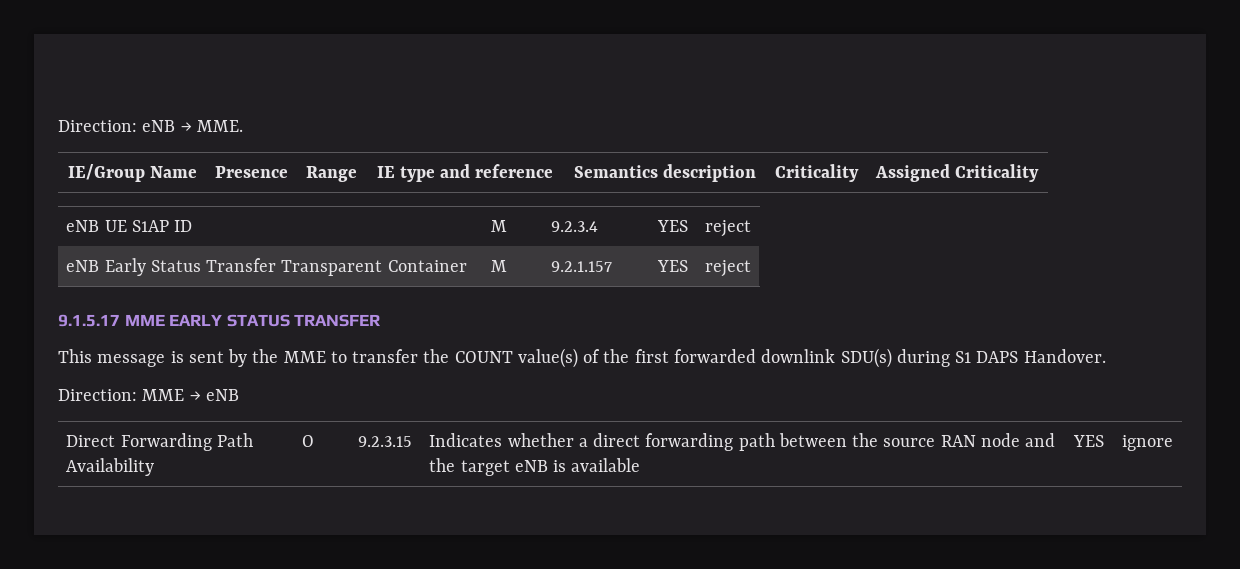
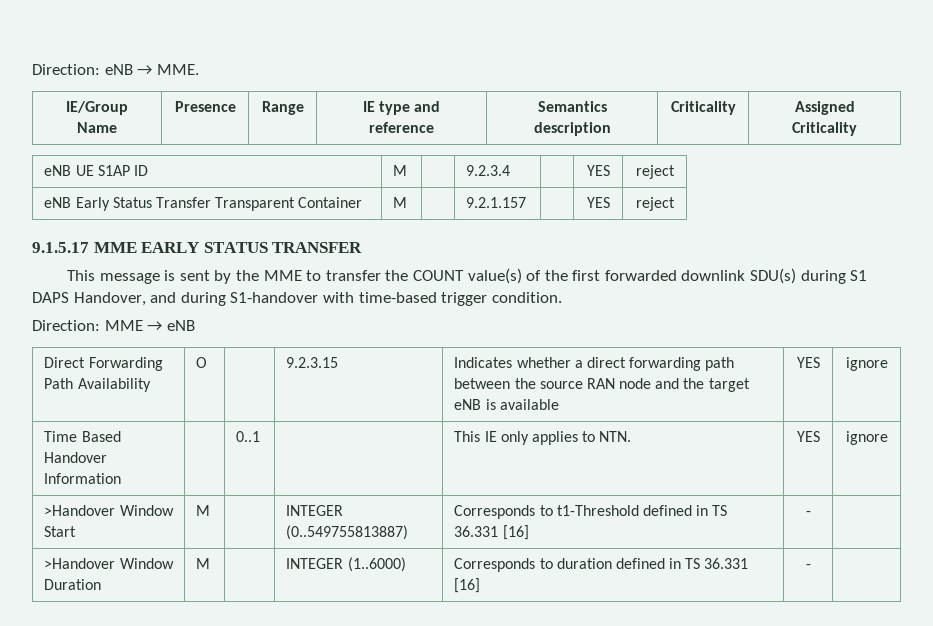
- This message is sent by the MME to transfer the COUNT value(s) of the first forwarded downlink SDU(s) during S1 DAPS Handover.
+ This message is sent by the MME to transfer the COUNT value(s) of the first forwarded downlink SDU(s) during S1 DAPS Handover, and during S1-handover with time-based trigger condition.
+ Time Based Handover Information | | 0..1 | | This IE only applies to NTN. | YES | ignore
+ >Handover Window Start | M | | INTEGER (0..549755813887) | Corresponds to t1-Threshold defined in TS 36.331 [16] | - |
+ >Handover Window Duration | M | | INTEGER (1..6000) | Corresponds to duration defined in TS 36.331 [16] | - |

